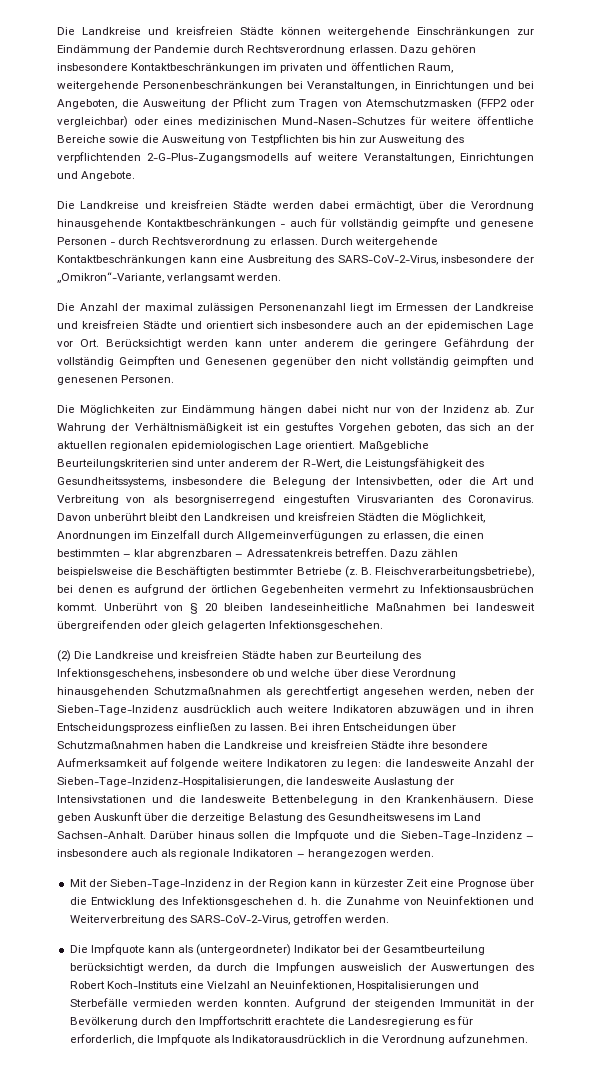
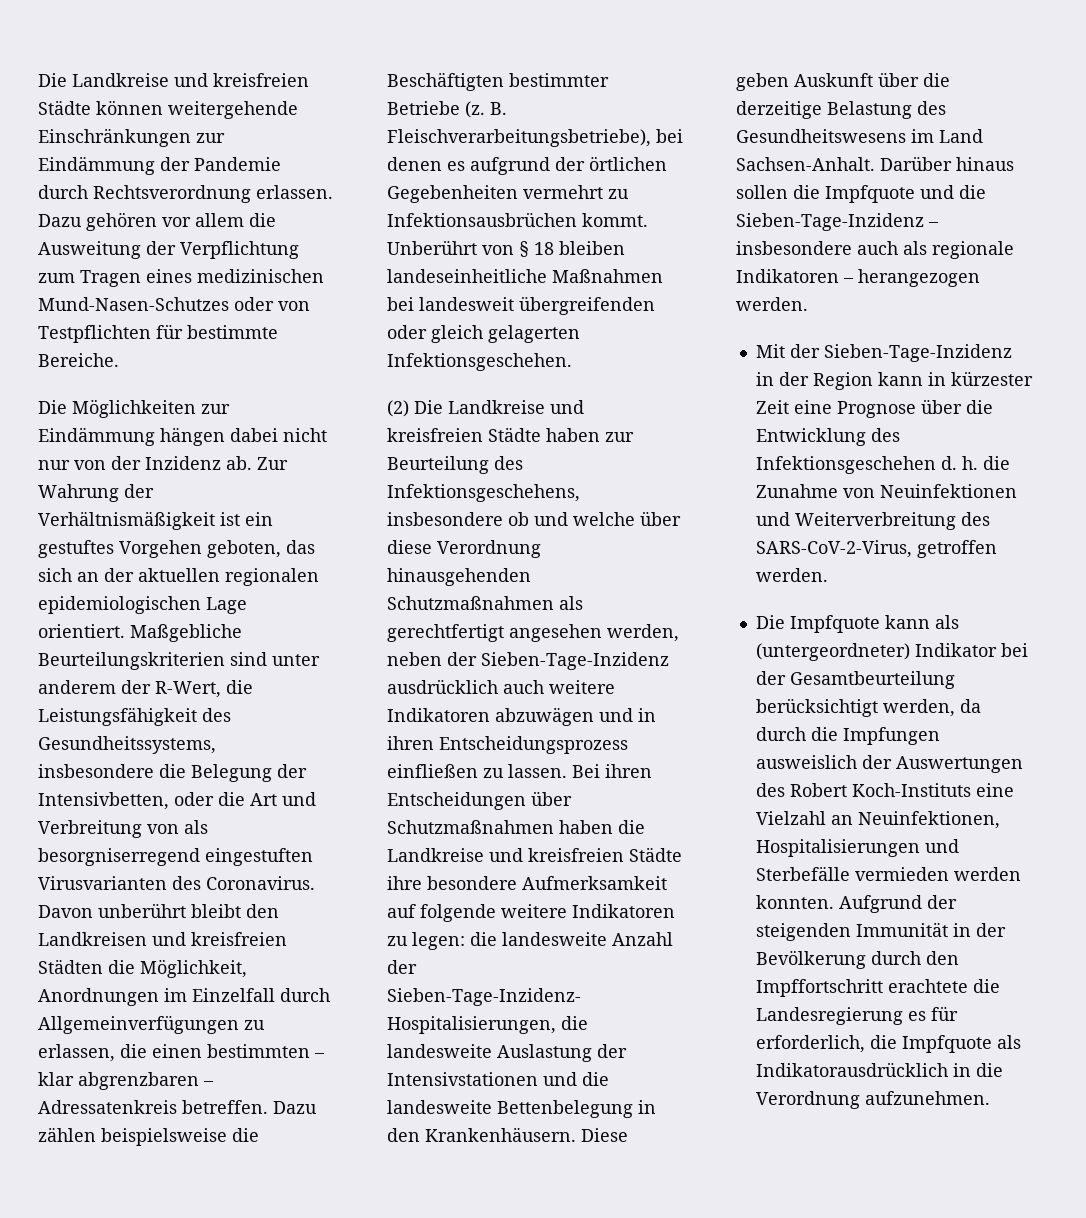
- Dazu gehören insbesondere Kontaktbeschränkungen im privaten und öffentlichen Raum, weitergehende Personenbeschränkungen bei Veranstaltungen, in Einrichtungen und bei Angeboten, die Ausweitung der Pflicht zum Tragen von Atemschutzmasken (FFP2 oder vergleichbar) oder eines medizinischen Mund-Nasen-Schutzes für weitere öffentliche Bereiche sowie die Ausweitung von Testpflichten bis hin zur Ausweitung des verpflichtenden 2-G-Plus-Zugangsmodells auf weitere Veranstaltungen, Einrichtungen und Angebote.
- Die Landkreise und kreisfreien Städte werden dabei ermächtigt, über die Verordnung hinausgehende Kontaktbeschränkungen − auch für vollständig geimpfte und genesene Personen − durch Rechtsverordnung zu erlassen. Durch weitergehende Kontaktbeschränkungen kann eine Ausbreitung des SARS-CoV-2-Virus, insbesondere der „Omikron“-Variante, verlangsamt werden.
- Die Anzahl der maximal zulässigen Personenanzahl liegt im Ermessen der Landkreise und kreisfreien Städte und orientiert sich insbesondere auch an der epidemischen Lage vor Ort. Berücksichtigt werden kann unter anderem die geringere Gefährdung der vollständig Geimpften und Genesenen gegenüber den nicht vollständig geimpften und genesenen Personen.
+ Dazu gehören vor allem die Ausweitung der Verpflichtung zum Tragen eines medizinischen Mund-Nasen-Schutzes oder von Testpflichten für bestimmte Bereiche.
- Unberührt von § 20 bleiben landeseinheitliche Maßnahmen bei landesweit übergreifenden oder gleich gelagerten Infektionsgeschehen.
+ Unberührt von § 18 bleiben landeseinheitliche Maßnahmen bei landesweit übergreifenden oder gleich gelagerten Infektionsgeschehen.

